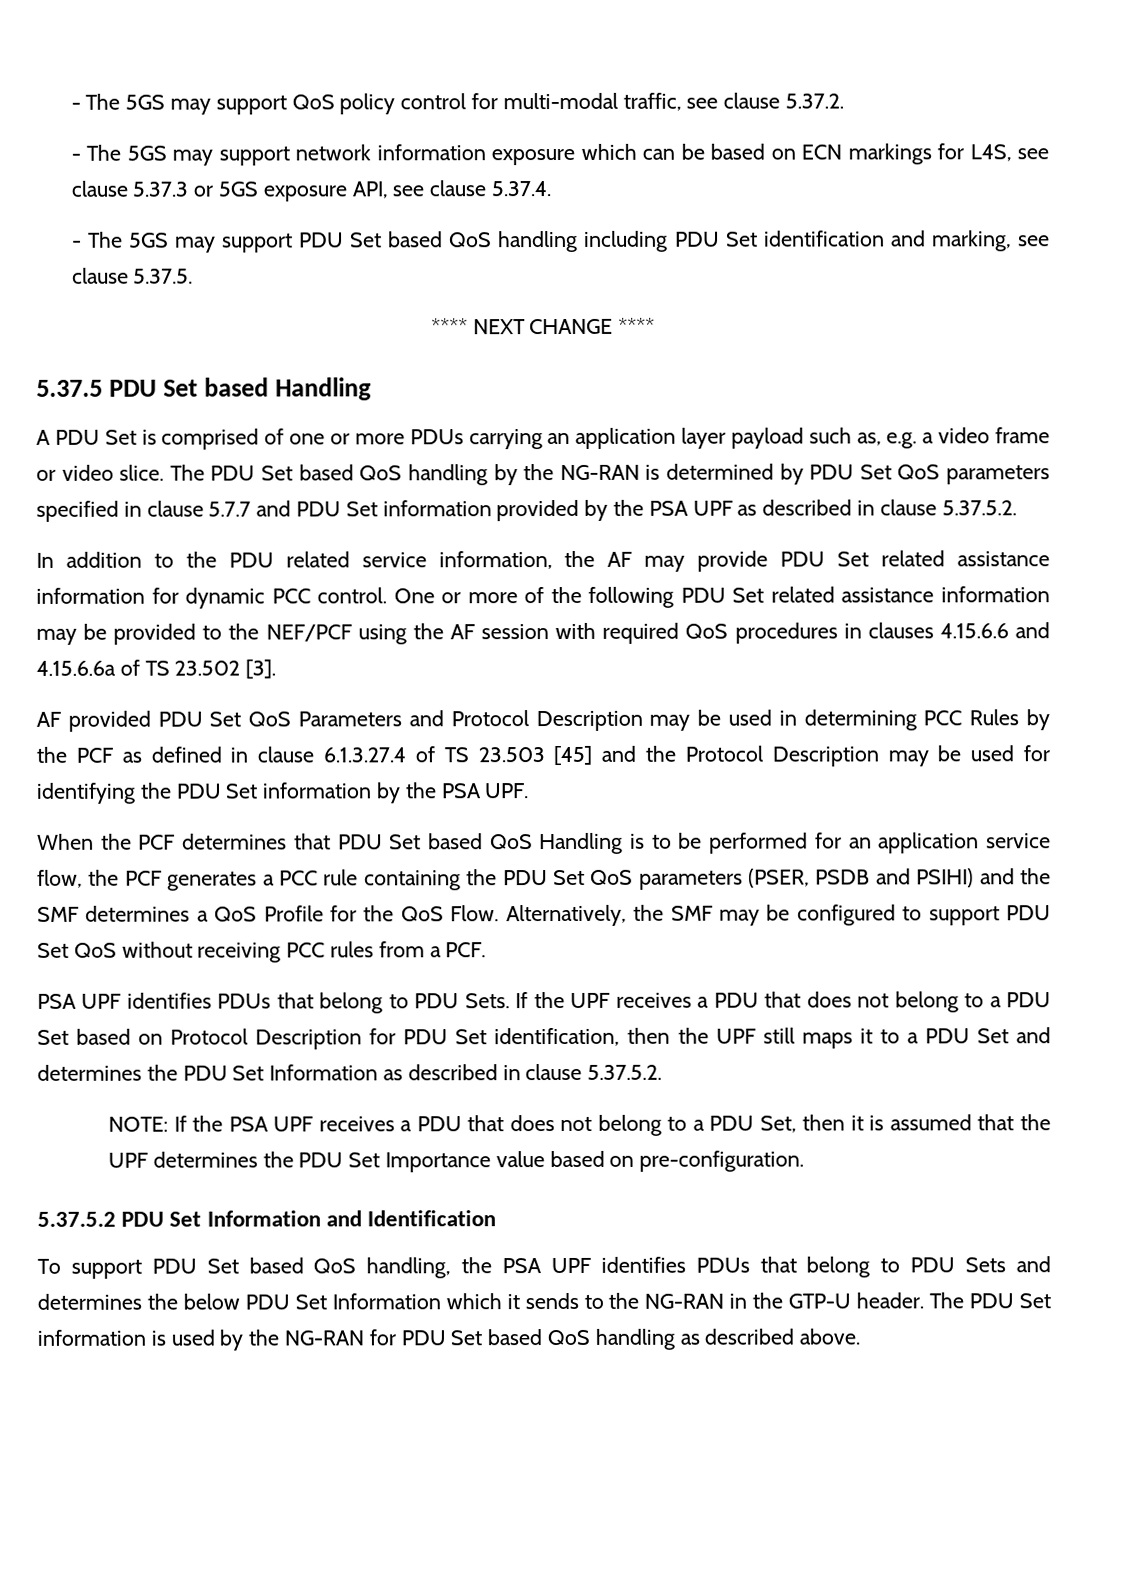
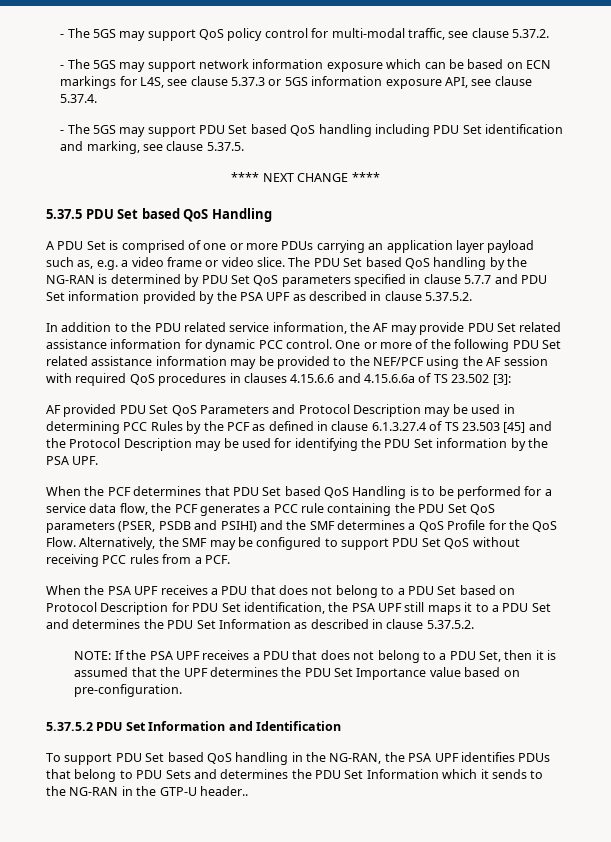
- - The 5GS may support network information exposure which can be based on ECN markings for L4S, see clause 5.37.3 or 5GS exposure API, see clause 5.37.4.
+ - The 5GS may support network information exposure which can be based on ECN markings for L4S, see clause 5.37.3 or 5GS information exposure API, see clause 5.37.4.
- 5.37.5 PDU Set based Handling
+ 5.37.5 PDU Set based QoS Handling
- One or more of the following PDU Set related assistance information may be provided to the NEF/PCF using the AF session with required QoS procedures in clauses 4.15.6.6 and 4.15.6.6a of TS 23.502 [3].
+ One or more of the following PDU Set related assistance information may be provided to the NEF/PCF using the AF session with required QoS procedures in clauses 4.15.6.6 and 4.15.6.6a of TS 23.502 [3]:
- When the PCF determines that PDU Set based QoS Handling is to be performed for an application service flow, the PCF generates a PCC rule containing the PDU Set QoS parameters (PSER, PSDB and PSIHI) and the SMF determines a QoS Profile for the QoS Flow.
+ When the PCF determines that PDU Set based QoS Handling is to be performed for a service data flow, the PCF generates a PCC rule containing the PDU Set QoS parameters (PSER, PSDB and PSIHI) and the SMF determines a QoS Profile for the QoS Flow.
- PSA UPF identifies PDUs that belong to PDU Sets. If the UPF receives a PDU that does not belong to a PDU Set based on Protocol Description for PDU Set identification, then the UPF still maps it to a PDU Set and determines the PDU Set Information as described in clause 5.37.5.2.
+ When the PSA UPF receives a PDU that does not belong to a PDU Set based on Protocol Description for PDU Set identification, the PSA UPF still maps it to a PDU Set and determines the PDU Set Information as described in clause 5.37.5.2.
- To support PDU Set based QoS handling, the PSA UPF identifies PDUs that belong to PDU Sets and determines the below PDU Set Information which it sends to the NG-RAN in the GTP-U header. The PDU Set information is used by the NG-RAN for PDU Set based QoS handling as described above.
+ To support PDU Set based QoS handling in the NG-RAN, the PSA UPF identifies PDUs that belong to PDU Sets and determines the PDU Set Information which it sends to the NG-RAN in the GTP-U header..

